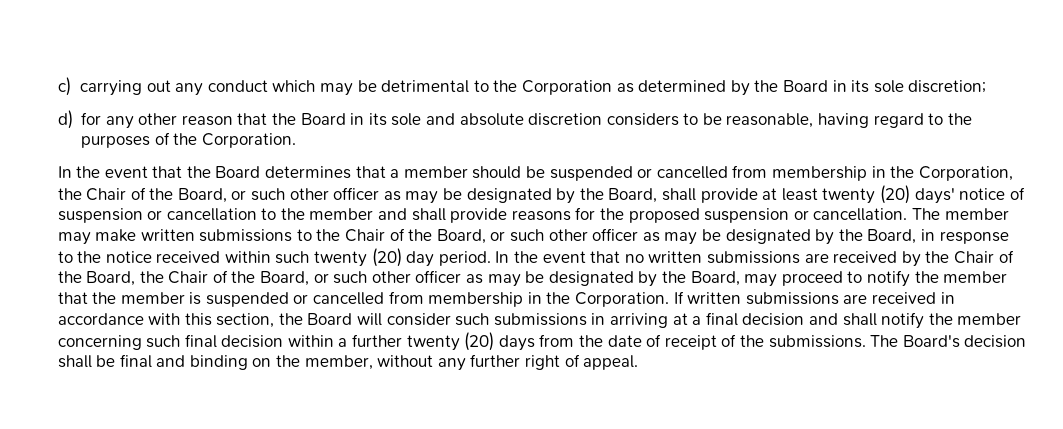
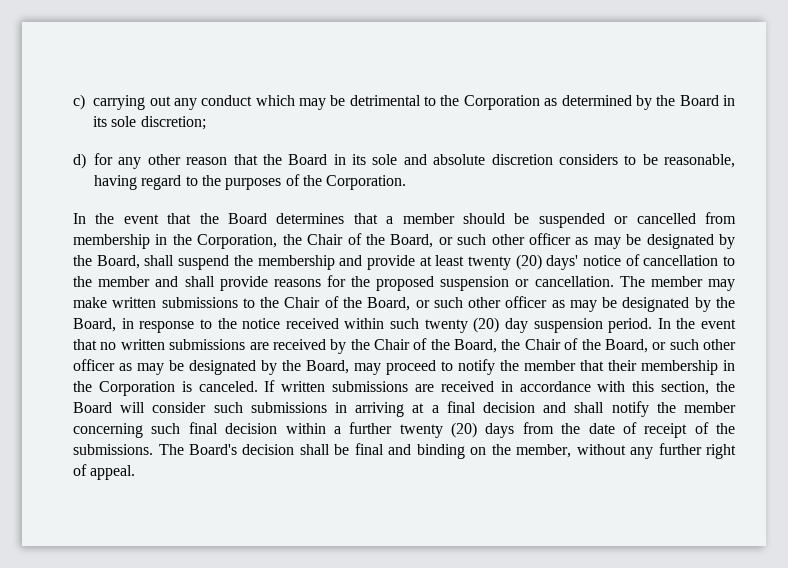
- In the event that the Board determines that a member should be suspended or cancelled from membership in the Corporation, the Chair of the Board, or such other officer as may be designated by the Board, shall provide at least twenty (20) days' notice of suspension or cancellation to the member and shall provide reasons for the proposed suspension or cancellation.
+ In the event that the Board determines that a member should be suspended or cancelled from membership in the Corporation, the Chair of the Board, or such other officer as may be designated by the Board, shall suspend the membership and provide at least twenty (20) days' notice of cancellation to the member and shall provide reasons for the proposed suspension or cancellation.
- The member may make written submissions to the Chair of the Board, or such other officer as may be designated by the Board, in response to the notice received within such twenty (20) day period.
+ The member may make written submissions to the Chair of the Board, or such other officer as may be designated by the Board, in response to the notice received within such twenty (20) day suspension period.
- In the event that no written submissions are received by the Chair of the Board, the Chair of the Board, or such other officer as may be designated by the Board, may proceed to notify the member that the member is suspended or cancelled from membership in the Corporation.
+ In the event that no written submissions are received by the Chair of the Board, the Chair of the Board, or such other officer as may be designated by the Board, may proceed to notify the member that their membership in the Corporation is canceled.

